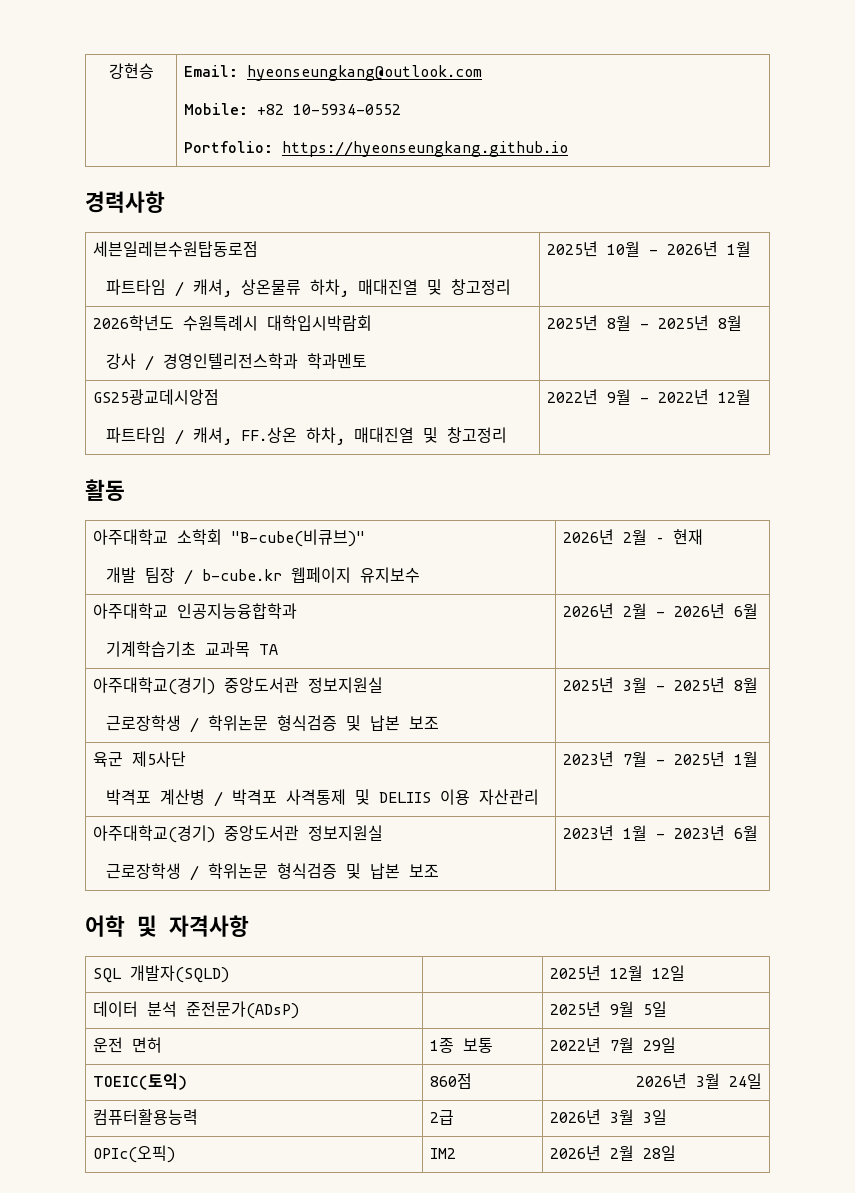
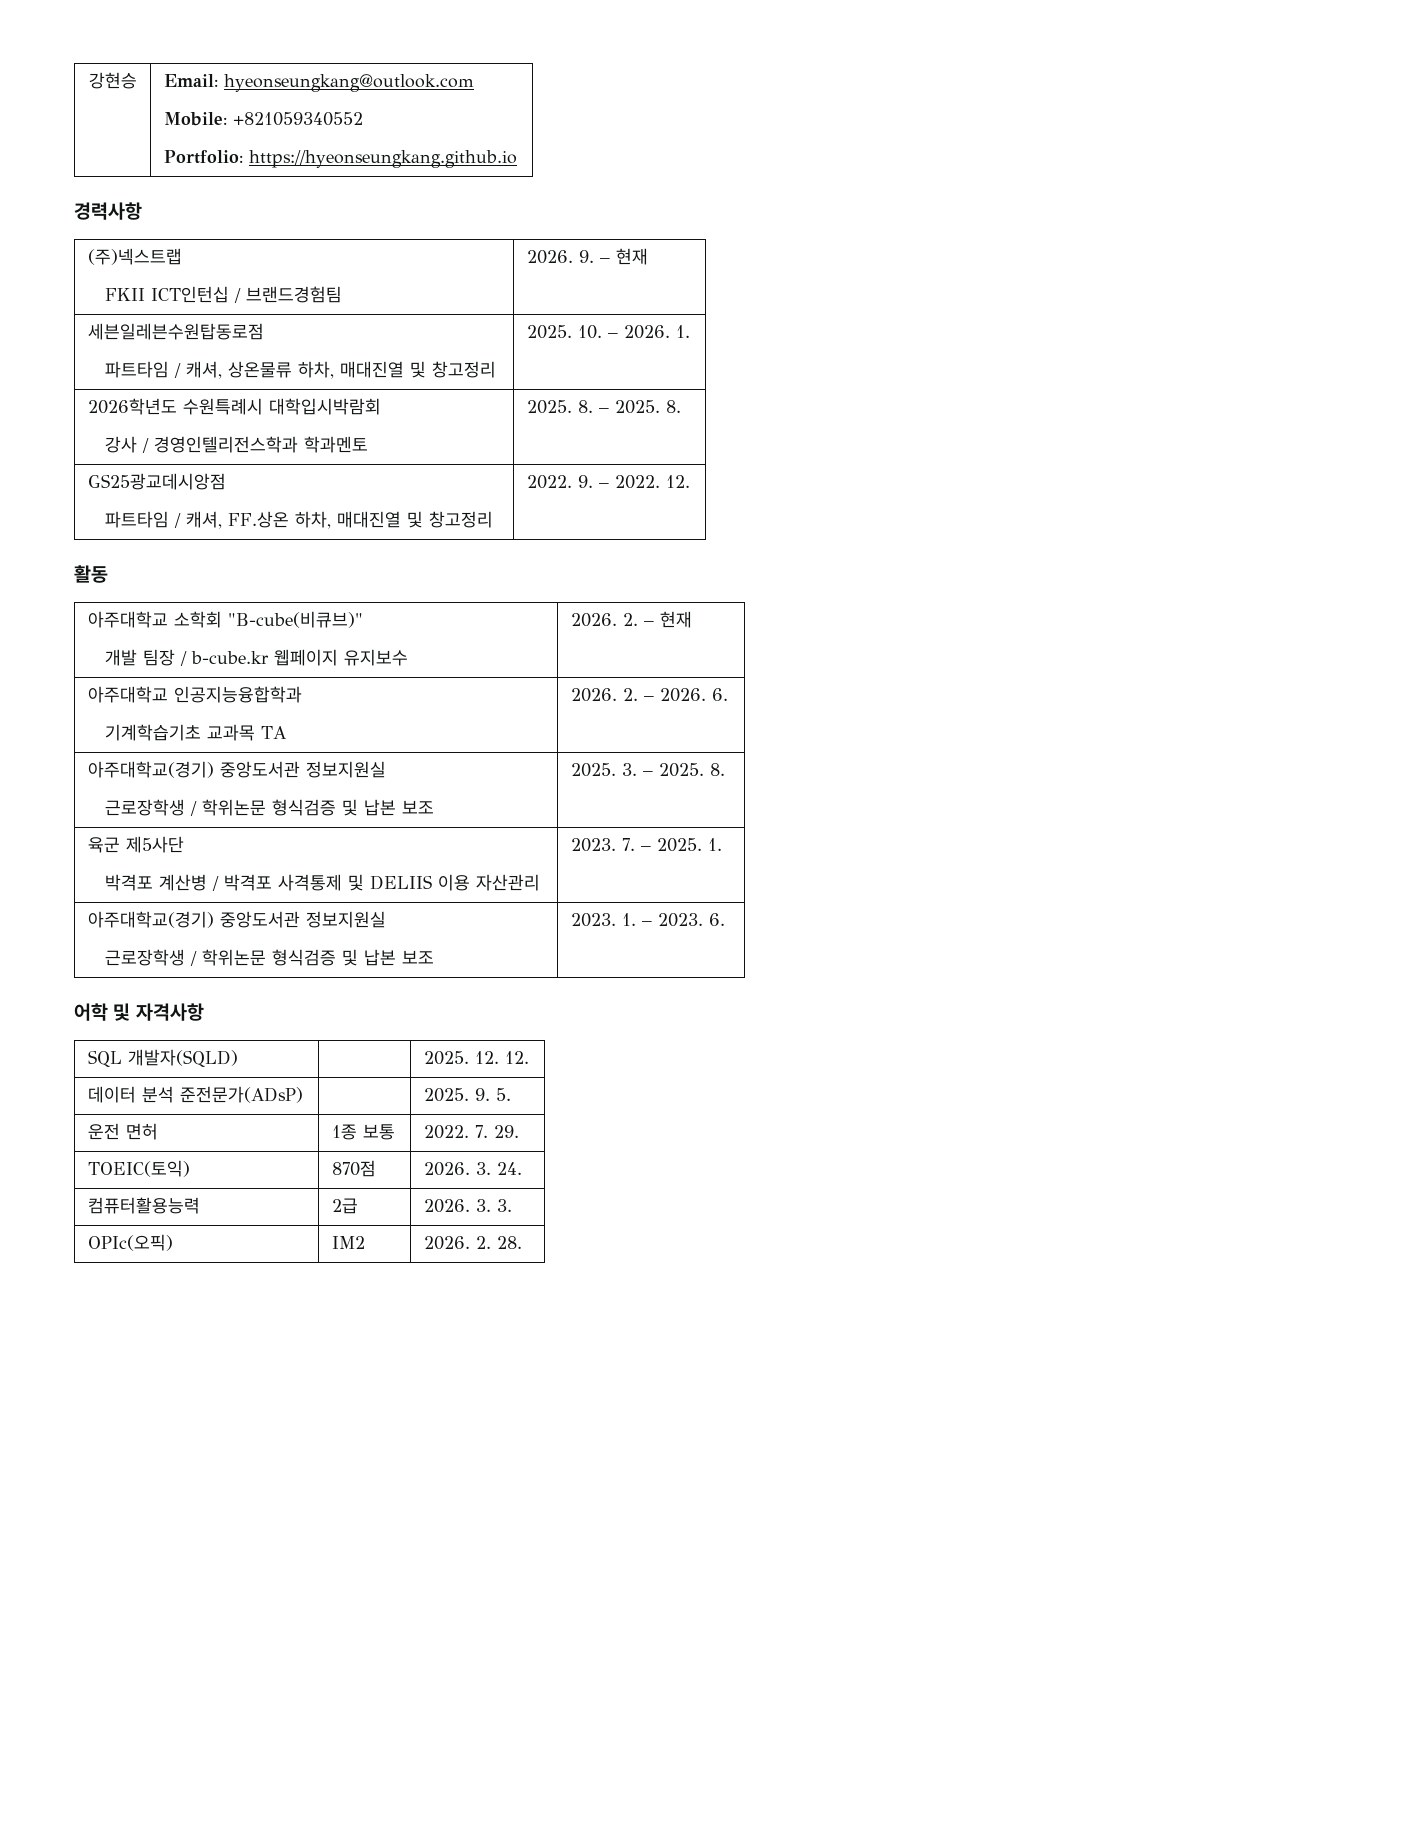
  강현승 | Email: hyeonseungkang@outlook.com
- Mobile: +82 10-5934-0552
+ Mobile: +821059340552
+ (주)넥스트랩
+ FKII ICT인턴십 / 브랜드경험팀 | 2026. 9. – 현재
  세븐일레븐수원탑동로점
- 파트타임 / 캐셔, 상온물류 하차, 매대진열 및 창고정리 | 2025년 10월 - 2026년 1월
+ 파트타임 / 캐셔, 상온물류 하차, 매대진열 및 창고정리 | 2025. 10. – 2026. 1.
  2026학년도 수원특례시 대학입시박람회
- 강사 / 경영인텔리전스학과 학과멘토 | 2025년 8월 - 2025년 8월
+ 강사 / 경영인텔리전스학과 학과멘토 | 2025. 8. – 2025. 8.
  GS25광교데시앙점
- 파트타임 / 캐셔, FF.상온 하차, 매대진열 및 창고정리 | 2022년 9월 - 2022년 12월
+ 파트타임 / 캐셔, FF.상온 하차, 매대진열 및 창고정리 | 2022. 9. – 2022. 12.
  아주대학교 소학회 "B-cube(비큐브)"
- 개발 팀장 / b-cube.kr 웹페이지 유지보수 | 2026년 2월 – 현재
+ 개발 팀장 / b-cube.kr 웹페이지 유지보수 | 2026. 2. – 현재
  아주대학교 인공지능융합학과
- 기계학습기초 교과목 TA | 2026년 2월 - 2026년 6월
+ 기계학습기초 교과목 TA | 2026. 2. – 2026. 6.
  아주대학교(경기) 중앙도서관 정보지원실
- 근로장학생 / 학위논문 형식검증 및 납본 보조 | 2025년 3월 - 2025년 8월
+ 근로장학생 / 학위논문 형식검증 및 납본 보조 | 2025. 3. – 2025. 8.
  육군 제5사단
- 박격포 계산병 / 박격포 사격통제 및 DELIIS 이용 자산관리 | 2023년 7월 - 2025년 1월
+ 박격포 계산병 / 박격포 사격통제 및 DELIIS 이용 자산관리 | 2023. 7. – 2025. 1.
  아주대학교(경기) 중앙도서관 정보지원실
- 근로장학생 / 학위논문 형식검증 및 납본 보조 | 2023년 1월 - 2023년 6월
+ 근로장학생 / 학위논문 형식검증 및 납본 보조 | 2023. 1. – 2023. 6.
- SQL 개발자(SQLD) | | 2025년 12월 12일
+ SQL 개발자(SQLD) | | 2025. 12. 12.
- 데이터 분석 준전문가(ADsP) | | 2025년 9월 5일
+ 데이터 분석 준전문가(ADsP) | | 2025. 9. 5.
- 운전 면허 | 1종 보통 | 2022년 7월 29일
- TOEIC(토익) | 860점 | 2026년 3월 24일
+ 운전 면허 | 1종 보통 | 2022. 7. 29.
+ TOEIC(토익) | 870점 | 2026. 3. 24.
- 컴퓨터활용능력 | 2급 | 2026년 3월 3일
+ 컴퓨터활용능력 | 2급 | 2026. 3. 3.
- OPIc(오픽) | IM2 | 2026년 2월 28일
+ OPIc(오픽) | IM2 | 2026. 2. 28.

